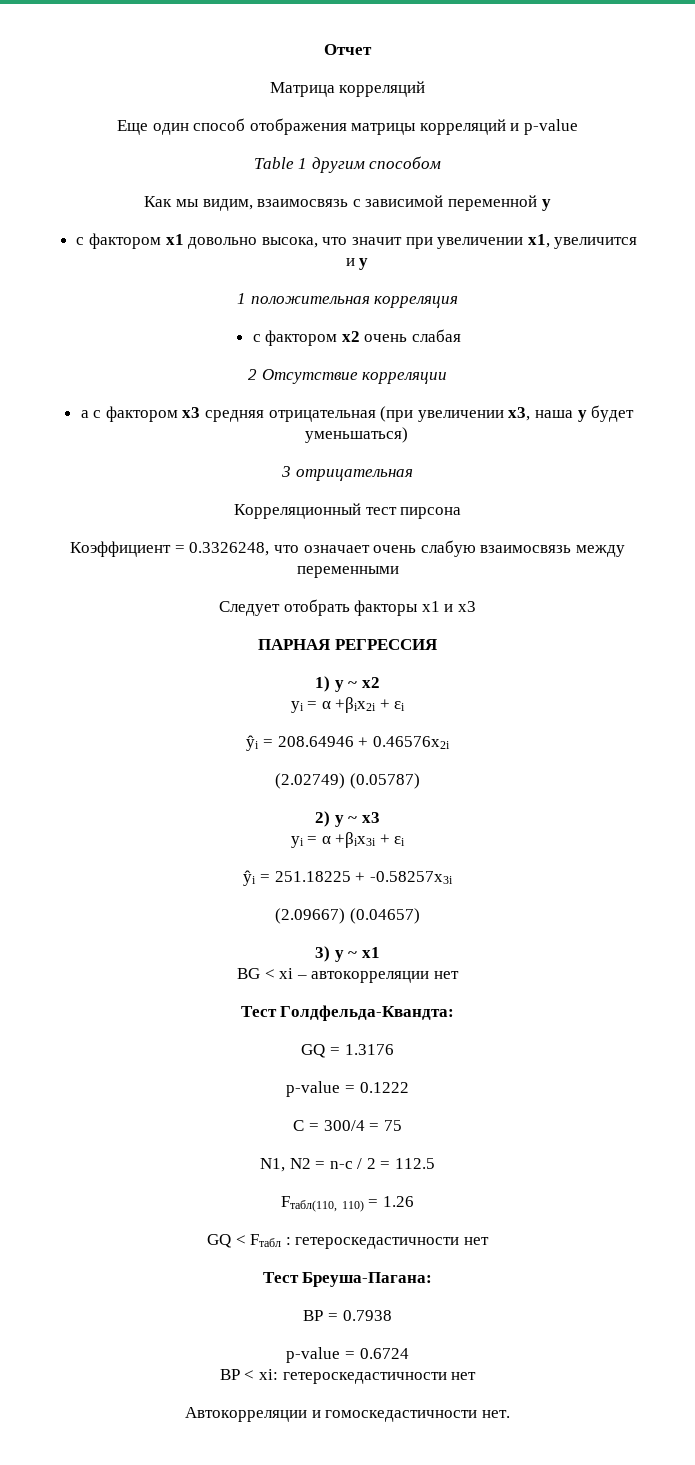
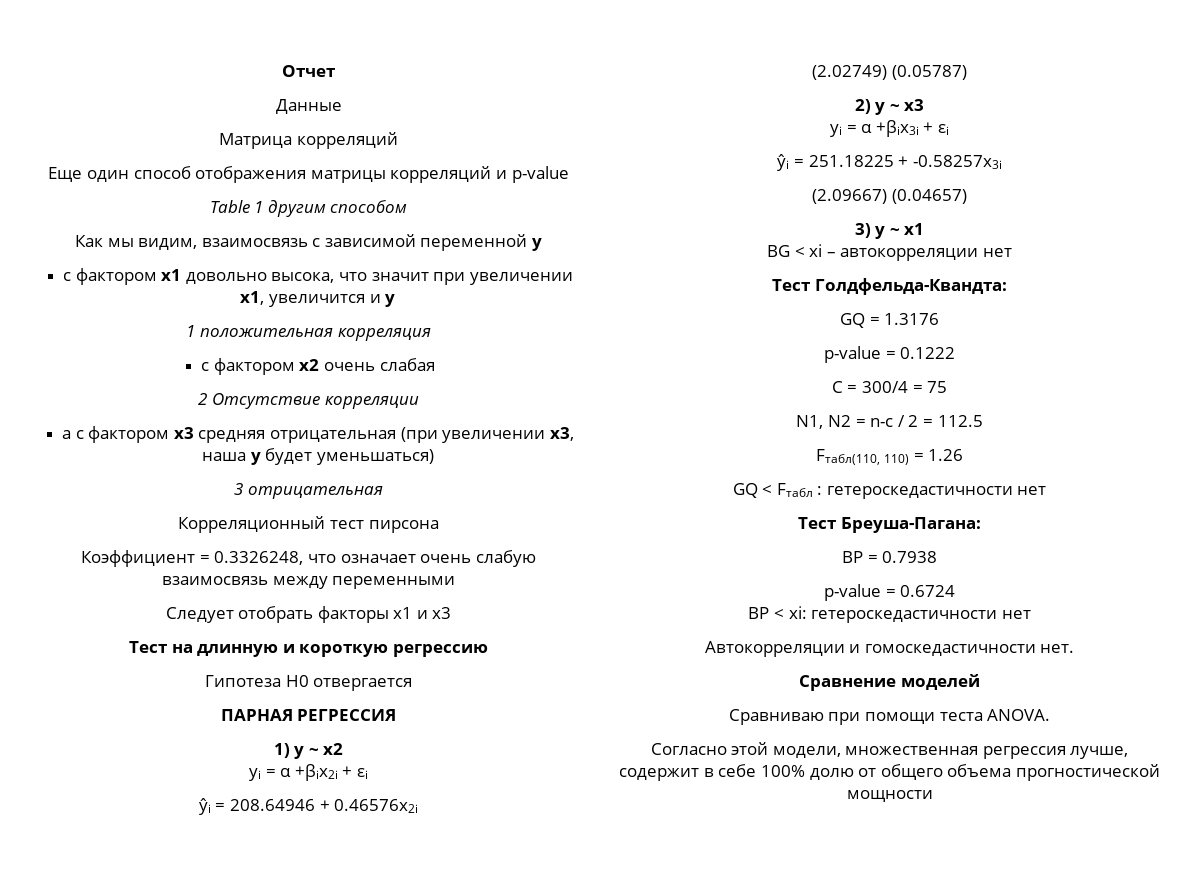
+ Данные
+ Тест на длинную и короткую регрессию
+ Гипотеза H0 отвергается
+ Сравнение моделей
+ Сравниваю при помощи теста ANOVA.
+ Согласно этой модели, множественная регрессия лучше, содержит в себе 100% долю от общего объема прогностической мощности

